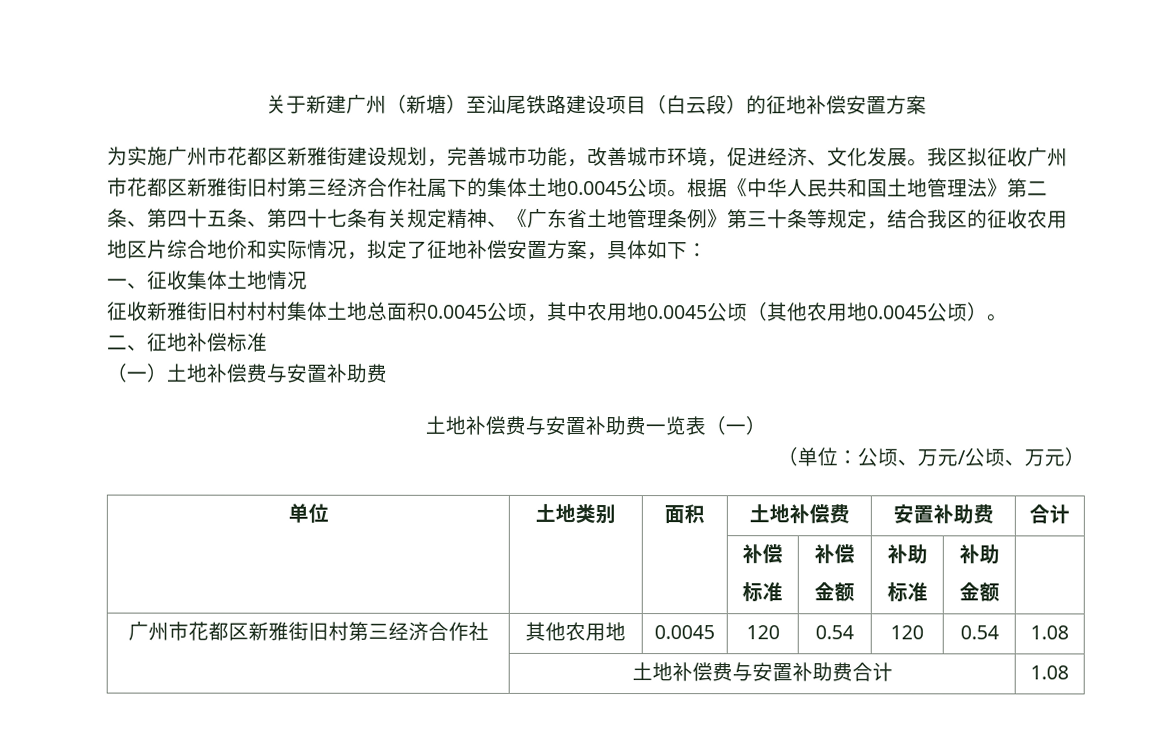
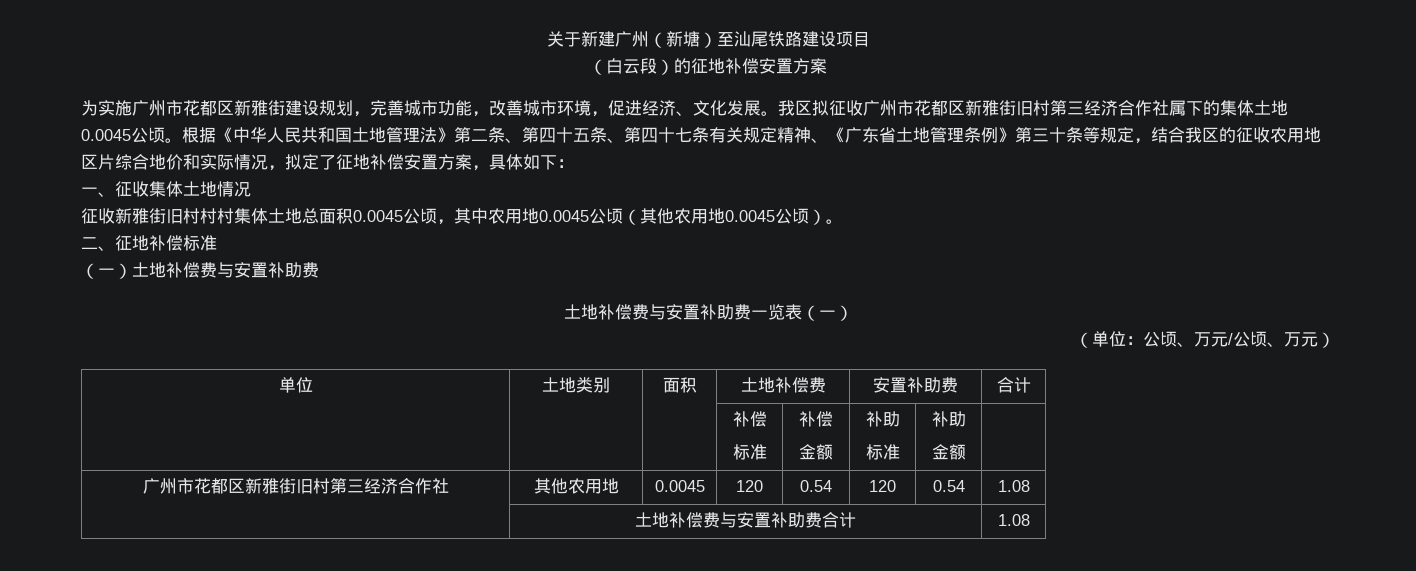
- 关于新建广州（新塘）至汕尾铁路建设项目（白云段）的征地补偿安置方案
+ 关于新建广州（新塘）至汕尾铁路建设项目
+ （白云段）的征地补偿安置方案

